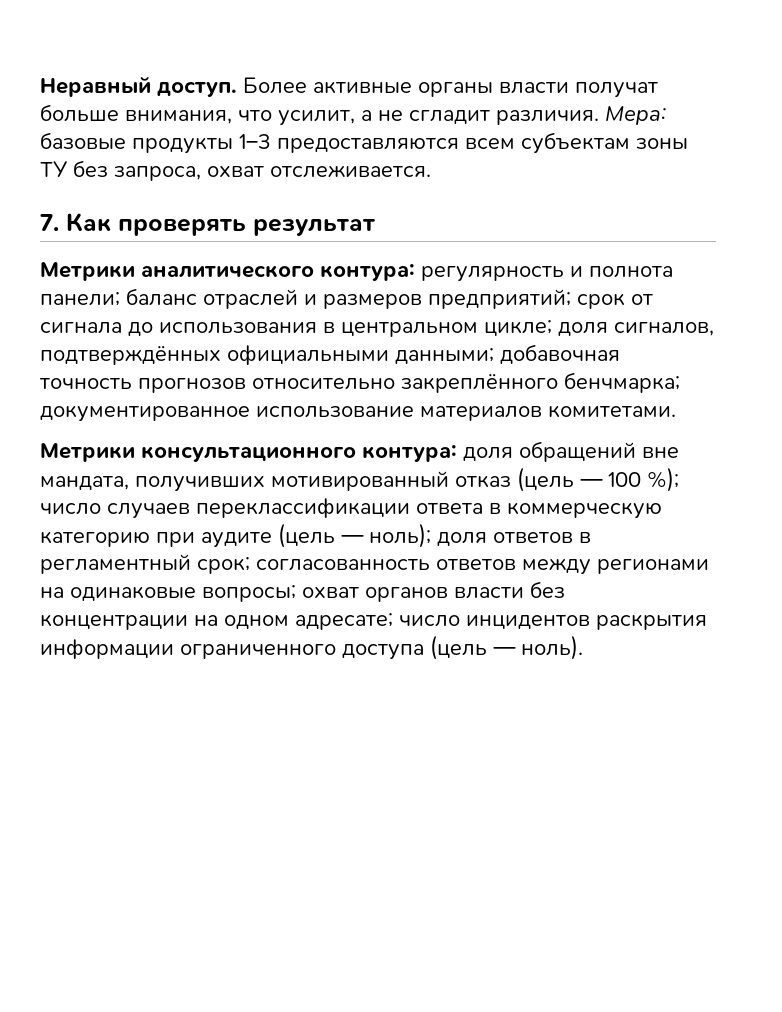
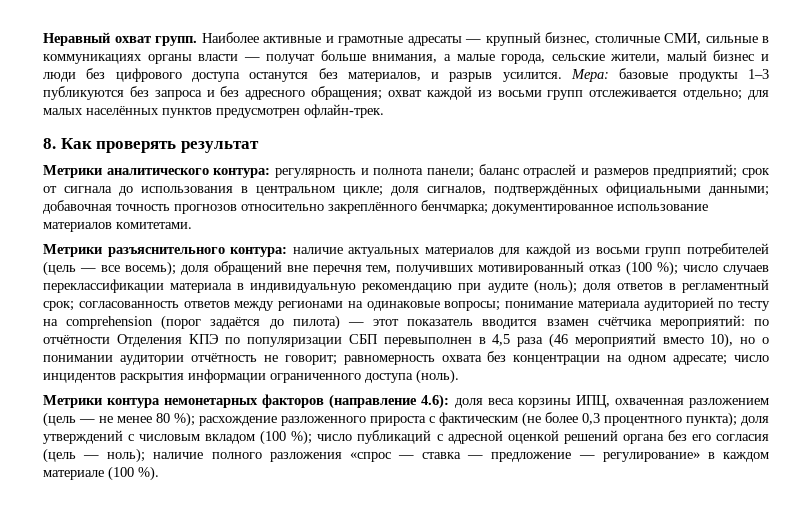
- Неравный доступ. Более активные органы власти получат больше внимания, что усилит, а не сгладит различия. Мера: базовые продукты 1–3 предоставляются всем субъектам зоны ТУ без запроса, охват отслеживается.
- 7. Как проверять результат
+ Неравный охват групп. Наиболее активные и грамотные адресаты — крупный бизнес, столичные СМИ, сильные в коммуникациях органы власти — получат больше внимания, а малые города, сельские жители, малый бизнес и люди без цифрового доступа останутся без материалов, и разрыв усилится. Мера: базовые продукты 1–3 публикуются без запроса и без адресного обращения; охват каждой из восьми групп отслеживается отдельно; для малых населённых пунктов предусмотрен офлайн-трек.
+ 8. Как проверять результат
- Метрики консультационного контура: доля обращений вне мандата, получивших мотивированный отказ (цель — 100 %); число случаев переклассификации ответа в коммерческую категорию при аудите (цель — ноль); доля ответов в регламентный срок; согласованность ответов между регионами на одинаковые вопросы; охват органов власти без концентрации на одном адресате; число инцидентов раскрытия информации ограниченного доступа (цель — ноль).
+ Метрики разъяснительного контура: наличие актуальных материалов для каждой из восьми групп потребителей (цель — все восемь); доля обращений вне перечня тем, получивших мотивированный отказ (100 %); число случаев переклассификации материала в индивидуальную рекомендацию при аудите (ноль); доля ответов в регламентный срок; согласованность ответов между регионами на одинаковые вопросы; понимание материала аудиторией по тесту на comprehension (порог задаётся до пилота) — этот показатель вводится взамен счётчика мероприятий: по отчётности Отделения КПЭ по популяризации СБП перевыполнен в 4,5 раза (46 мероприятий вместо 10), но о понимании аудитории отчётность не говорит; равномерность охвата без концентрации на одном адресате; число инцидентов раскрытия информации ограниченного доступа (ноль).
+ Метрики контура немонетарных факторов (направление 4.6): доля веса корзины ИПЦ, охваченная разложением (цель — не менее 80 %); расхождение разложенного прироста с фактическим (не более 0,3 процентного пункта); доля утверждений с числовым вкладом (100 %); число публикаций с адресной оценкой решений органа без его согласия (цель — ноль); наличие полного разложения «спрос — ставка — предложение — регулирование» в каждом материале (100 %).

